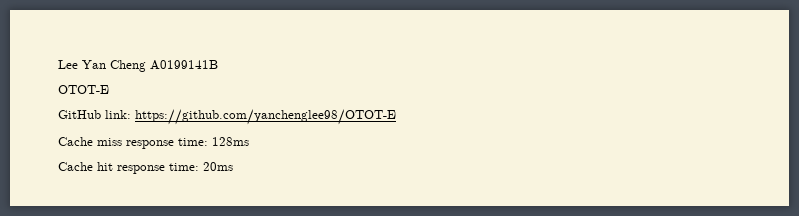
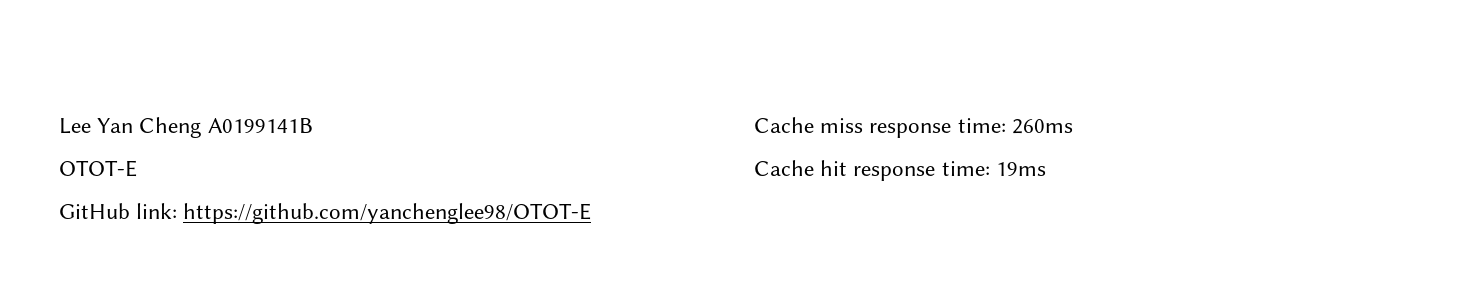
- Cache miss response time: 128ms
+ Cache miss response time: 260ms
- Cache hit response time: 20ms
+ Cache hit response time: 19ms

